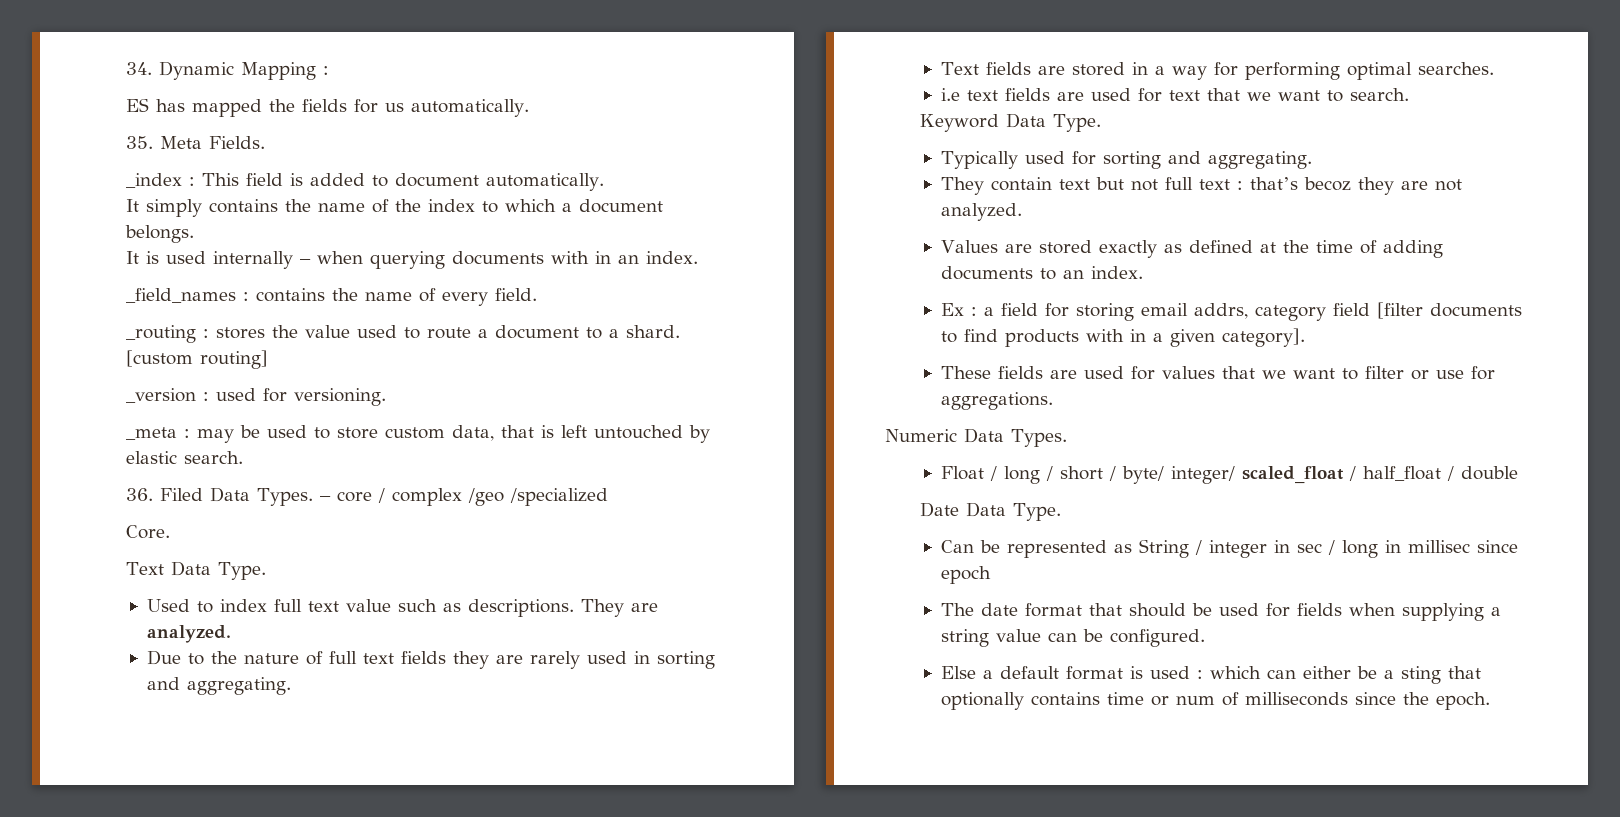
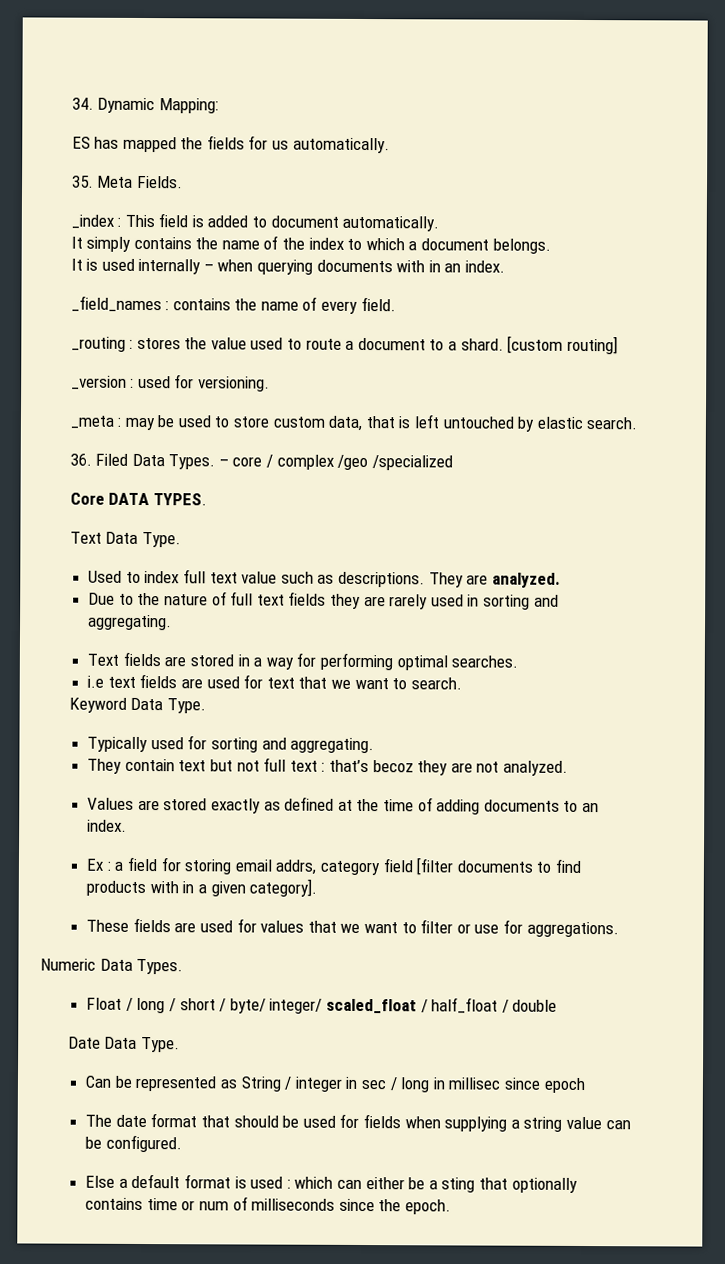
- 34. Dynamic Mapping :
+ 34. Dynamic Mapping:
- Core.
+ Core DATA TYPES.

